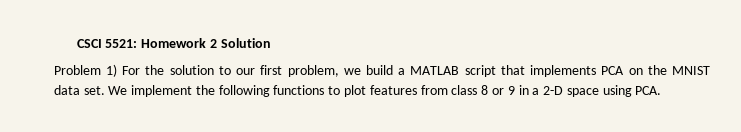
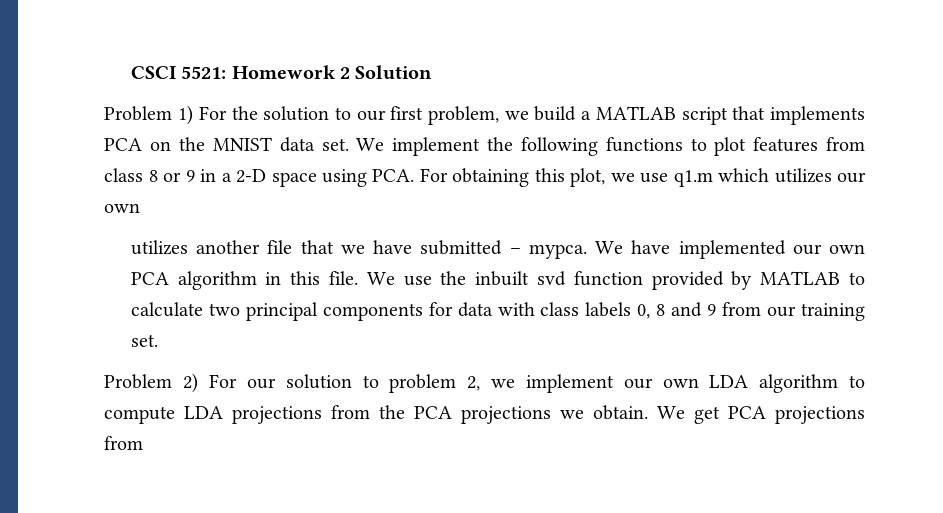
- We implement the following functions to plot features from class 8 or 9 in a 2-D space using PCA.
+ We implement the following functions to plot features from class 8 or 9 in a 2-D space using PCA. For obtaining this plot, we use q1.m which utilizes our own
+ utilizes another file that we have submitted – mypca. We have implemented our own PCA algorithm in this file. We use the inbuilt svd function provided by MATLAB to calculate two principal components for data with class labels 0, 8 and 9 from our training set.
+ Problem 2) For our solution to problem 2, we implement our own LDA algorithm to compute LDA projections from the PCA projections we obtain. We get PCA projections from

